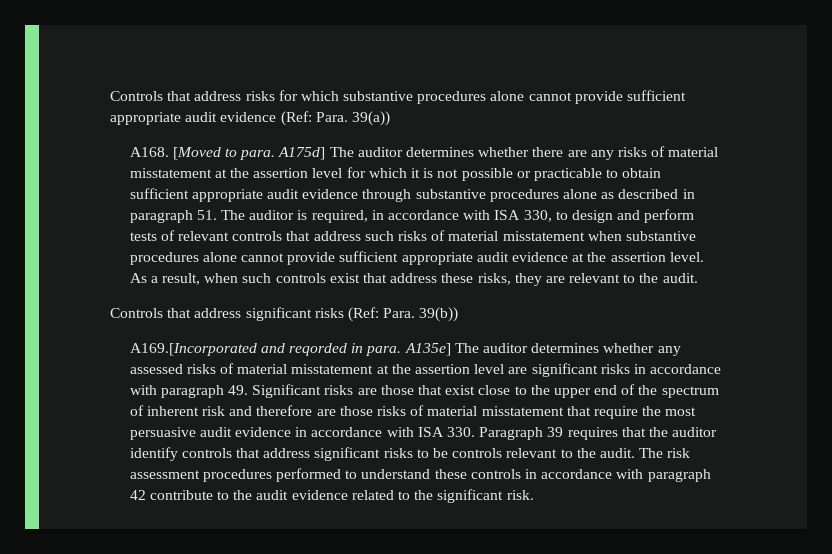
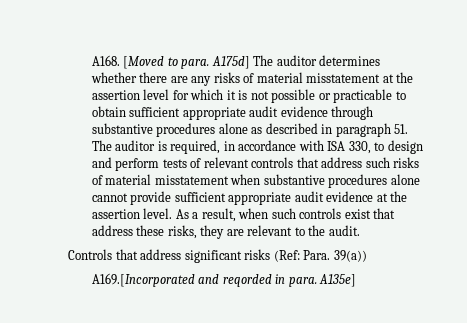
- Controls that address risks for which substantive procedures alone cannot provide sufficient appropriate audit evidence (Ref: Para. 39(a))
- Controls that address significant risks (Ref: Para. 39(b))
+ Controls that address significant risks (Ref: Para. 39(a))
- A169.[Incorporated and reqorded in para. A135e] The auditor determines whether any assessed risks of material misstatement at the assertion level are significant risks in accordance with paragraph 49. Significant risks are those that exist close to the upper end of the spectrum of inherent risk and therefore are those risks of material misstatement that require the most persuasive audit evidence in accordance with ISA 330. Paragraph 39 requires that the auditor identify controls that address significant risks to be controls relevant to the audit. The risk assessment procedures performed to understand these controls in accordance with paragraph 42 contribute to the audit evidence related to the significant risk.
+ A169.[Incorporated and reqorded in para. A135e]

